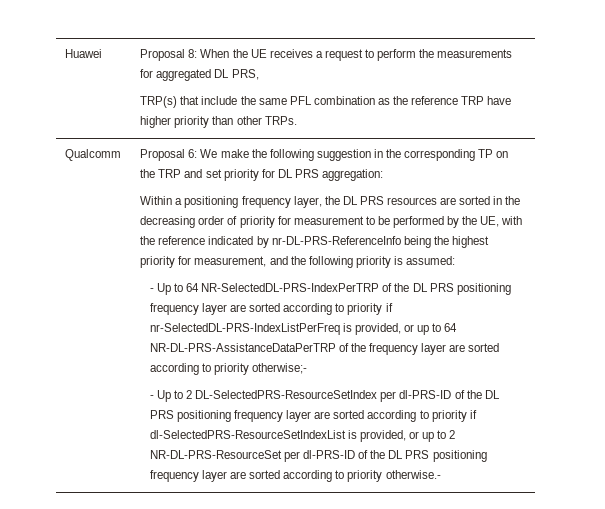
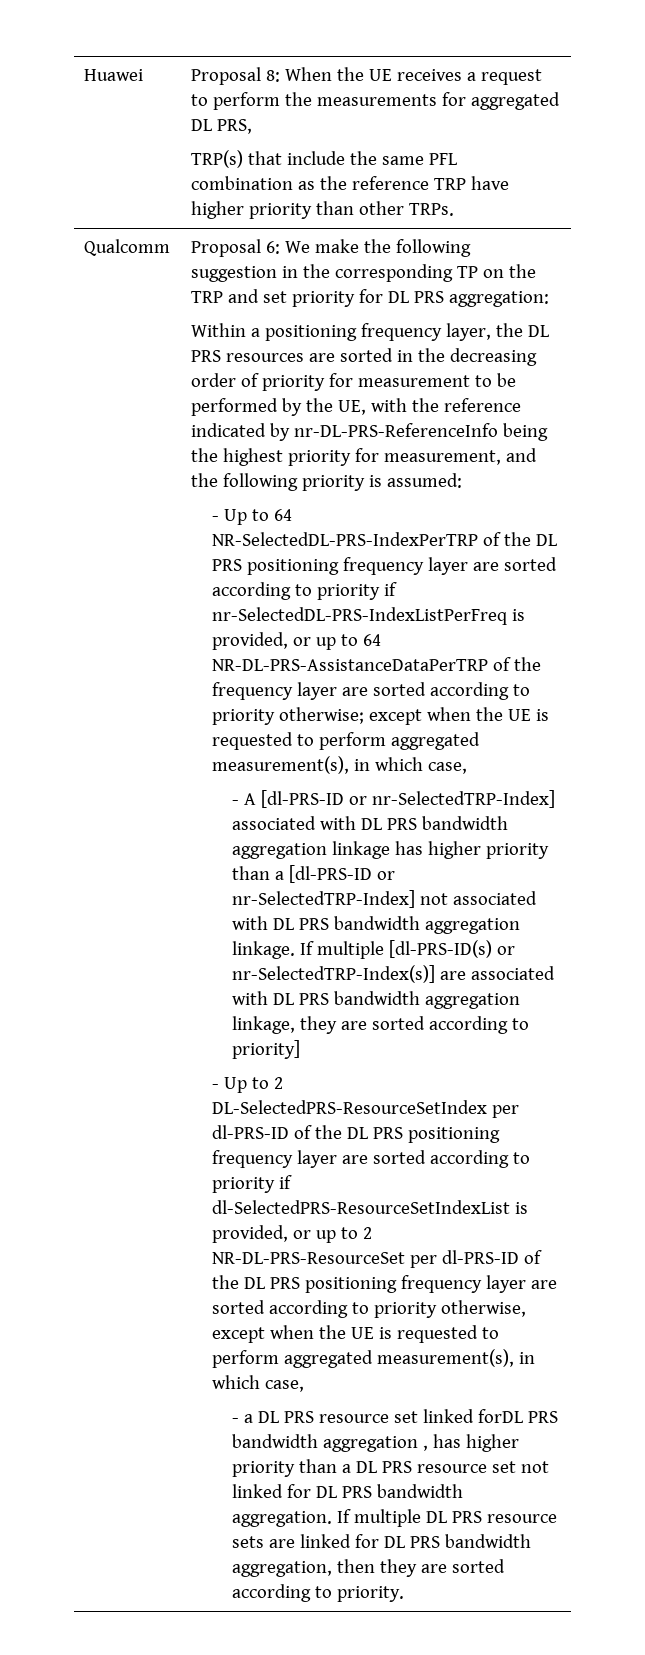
- - Up to 64 NR-SelectedDL-PRS-IndexPerTRP of the DL PRS positioning frequency layer are sorted according to priority if nr-SelectedDL-PRS-IndexListPerFreq is provided, or up to 64 NR-DL-PRS-AssistanceDataPerTRP of the frequency layer are sorted according to priority otherwise;-
+ - Up to 64 NR-SelectedDL-PRS-IndexPerTRP of the DL PRS positioning frequency layer are sorted according to priority if nr-SelectedDL-PRS-IndexListPerFreq is provided, or up to 64 NR-DL-PRS-AssistanceDataPerTRP of the frequency layer are sorted according to priority otherwise; except when the UE is requested to perform aggregated measurement(s), in which case,
+ - A [dl-PRS-ID or nr-SelectedTRP-Index] associated with DL PRS bandwidth aggregation linkage has higher priority than a [dl-PRS-ID or nr-SelectedTRP-Index] not associated with DL PRS bandwidth aggregation linkage. If multiple [dl-PRS-ID(s) or nr-SelectedTRP-Index(s)] are associated with DL PRS bandwidth aggregation linkage, they are sorted according to priority]
- - Up to 2 DL-SelectedPRS-ResourceSetIndex per dl-PRS-ID of the DL PRS positioning frequency layer are sorted according to priority if dl-SelectedPRS-ResourceSetIndexList is provided, or up to 2 NR-DL-PRS-ResourceSet per dl-PRS-ID of the DL PRS positioning frequency layer are sorted according to priority otherwise.-
+ - Up to 2 DL-SelectedPRS-ResourceSetIndex per dl-PRS-ID of the DL PRS positioning frequency layer are sorted according to priority if dl-SelectedPRS-ResourceSetIndexList is provided, or up to 2 NR-DL-PRS-ResourceSet per dl-PRS-ID of the DL PRS positioning frequency layer are sorted according to priority otherwise, except when the UE is requested to perform aggregated measurement(s), in which case,
+ - a DL PRS resource set linked forDL PRS bandwidth aggregation , has higher priority than a DL PRS resource set not linked for DL PRS bandwidth aggregation. If multiple DL PRS resource sets are linked for DL PRS bandwidth aggregation, then they are sorted according to priority.

